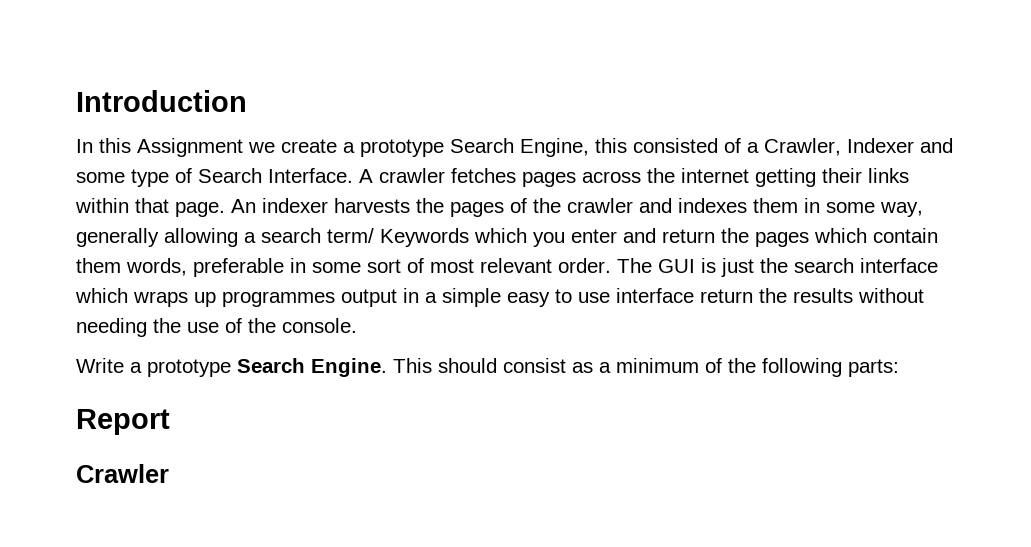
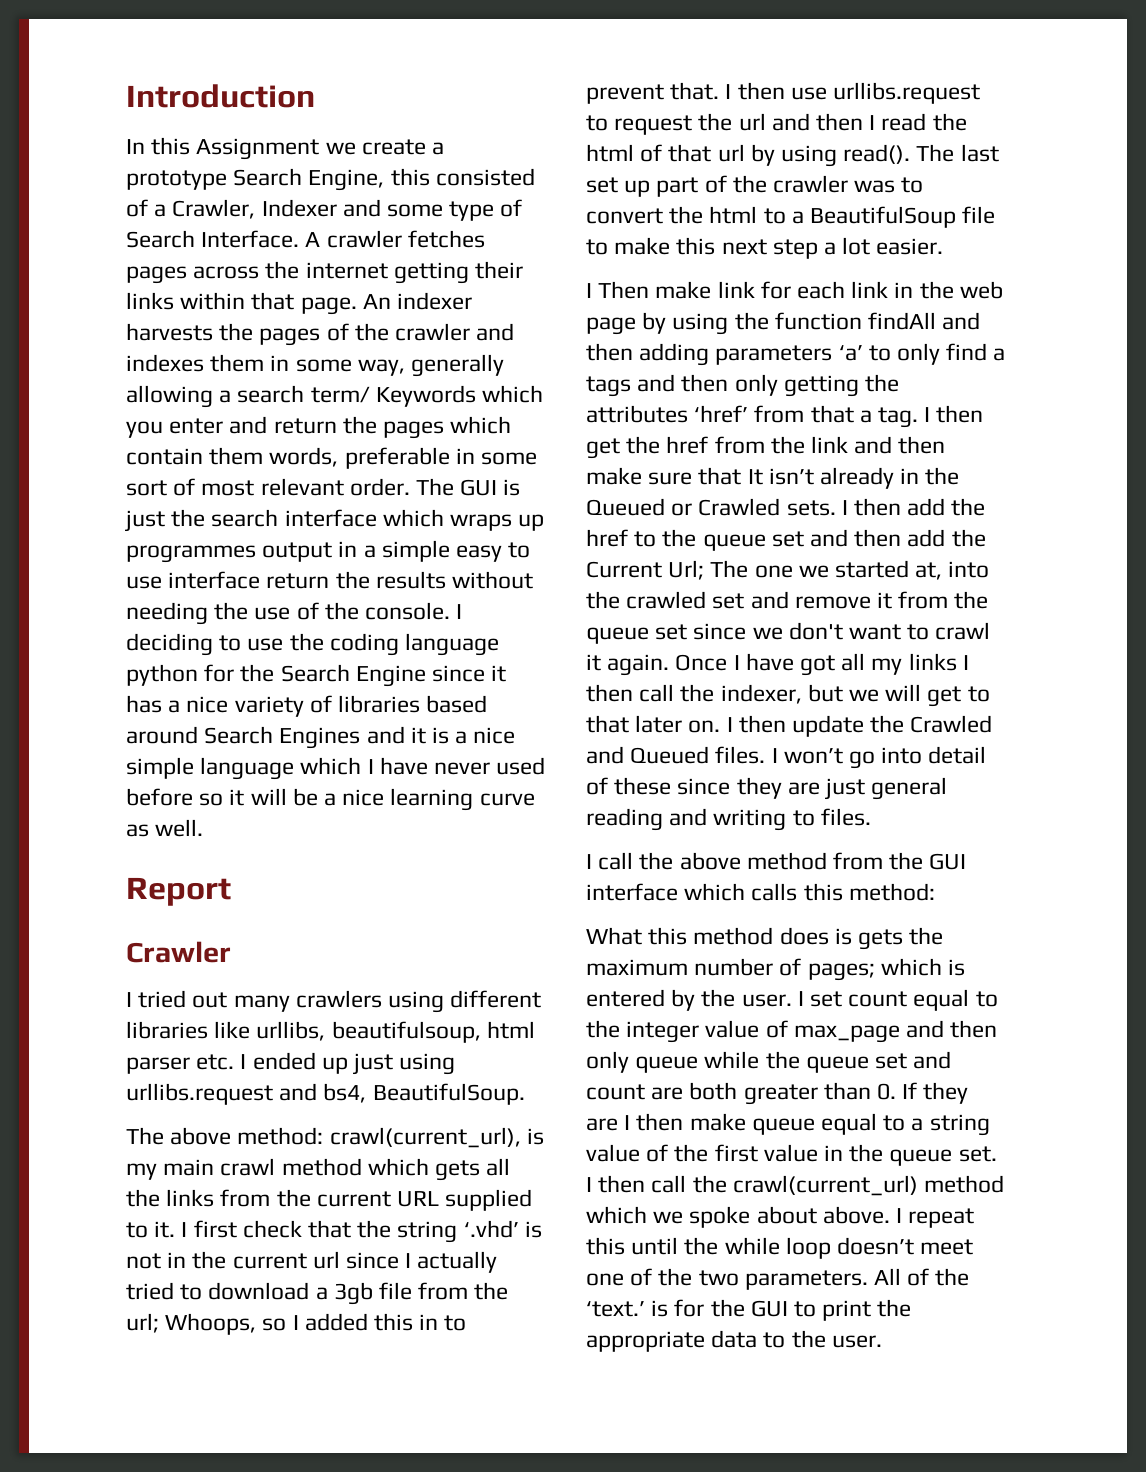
- The GUI is just the search interface which wraps up programmes output in a simple easy to use interface return the results without needing the use of the console.
- Write a prototype Search Engine. This should consist as a minimum of the following parts:
+ The GUI is just the search interface which wraps up programmes output in a simple easy to use interface return the results without needing the use of the console. I deciding to use the coding language python for the Search Engine since it has a nice variety of libraries based around Search Engines and it is a nice simple language which I have never used before so it will be a nice learning curve as well.
  Report
  Crawler
+ I tried out many crawlers using different libraries like urllibs, beautifulsoup, html parser etc. I ended up just using urllibs.request and bs4, BeautifulSoup.
+ The above method: crawl(current_url), is my main crawl method which gets all the links from the current URL supplied to it. I first check that the string ‘.vhd’ is not in the current url since I actually tried to download a 3gb file from the url; Whoops, so I added this in to prevent that. I then use urllibs.request to request the url and then I read the html of that url by using read(). The last set up part of the crawler was to convert the html to a BeautifulSoup file to make this next step a lot easier.
+ I Then make link for each link in the web page by using the function findAll and then adding parameters ‘a’ to only find a tags and then only getting the attributes ‘href’ from that a tag. I then get the href from the link and then make sure that It isn’t already in the Queued or Crawled sets. I then add the href to the queue set and then add the Current Url; The one we started at, into the crawled set and remove it from the queue set since we don't want to crawl it again. Once I have got all my links I then call the indexer, but we will get to that later on. I then update the Crawled and Queued files. I won’t go into detail of these since they are just general reading and writing to files.
+ I call the above method from the GUI interface which calls this method:
+ What this method does is gets the maximum number of pages; which is entered by the user. I set count equal to the integer value of max_page and then only queue while the queue set and count are both greater than 0. If they are I then make queue equal to a string value of the first value in the queue set. I then call the crawl(current_url) method which we spoke about above. I repeat this until the while loop doesn’t meet one of the two parameters. All of the ‘text.’ is for the GUI to print the appropriate data to the user.

